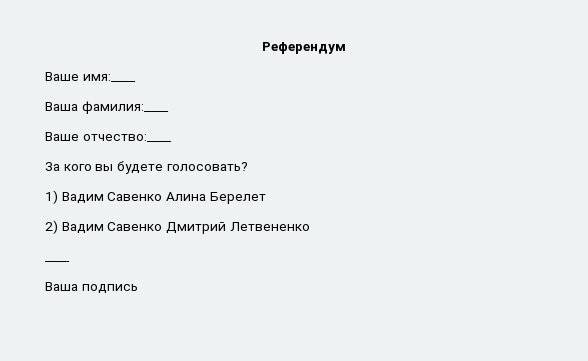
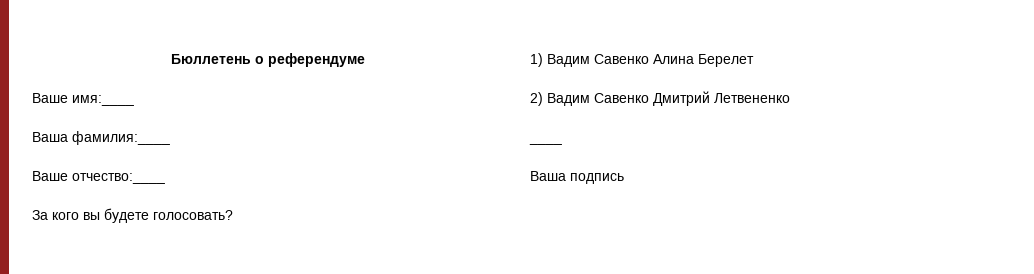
- Референдум
+ Бюллетень о референдуме

